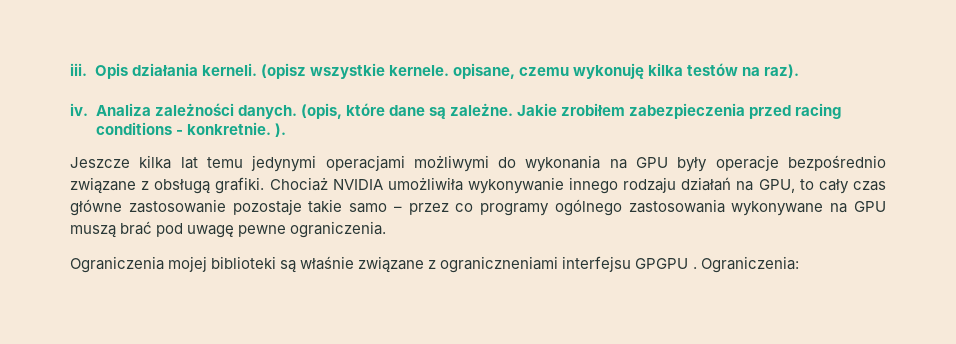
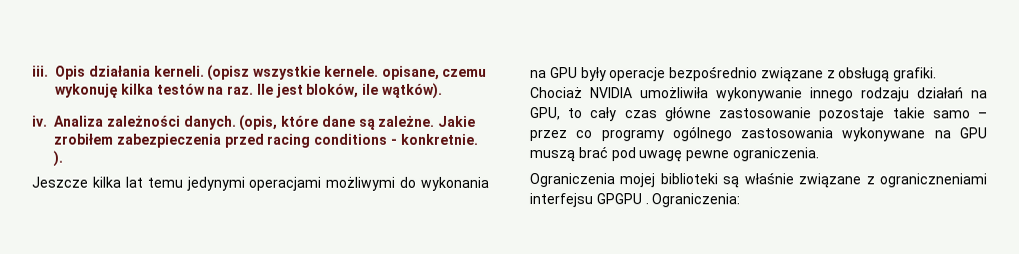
- (opisz wszystkie kernele. opisane, czemu wykonuję kilka testów na raz).
+ (opisz wszystkie kernele. opisane, czemu wykonuję kilka testów na raz. Ile jest bloków, ile wątków).

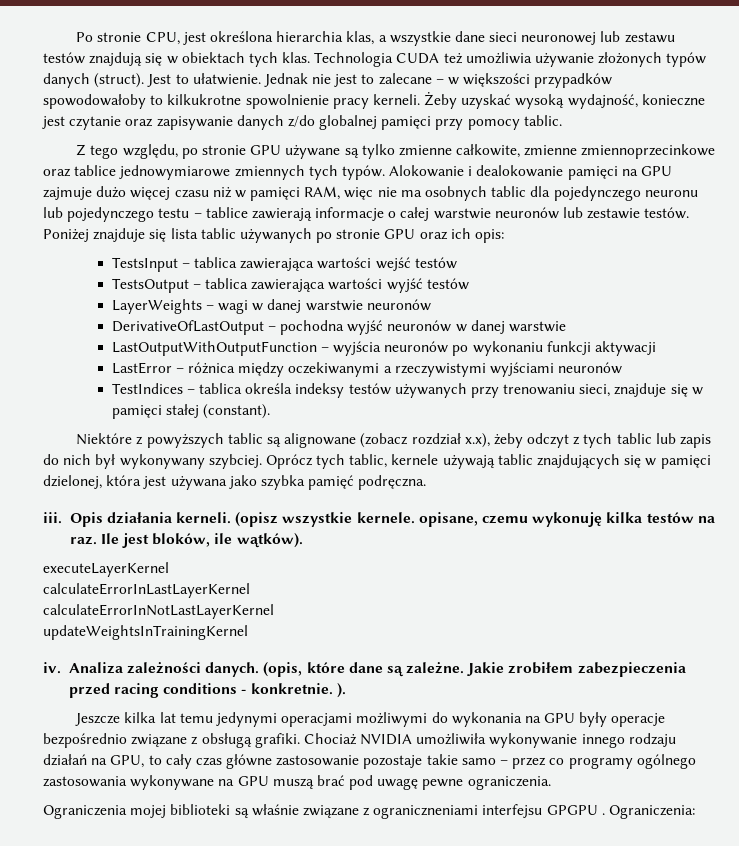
+ Po stronie CPU, jest określona hierarchia klas, a wszystkie dane sieci neuronowej lub zestawu testów znajdują się w obiektach tych klas. Technologia CUDA też umożliwia używanie złożonych typów danych (struct). Jest to ułatwienie. Jednak nie jest to zalecane – w większości przypadków spowodowałoby to kilkukrotne spowolnienie pracy kerneli. Żeby uzyskać wysoką wydajność, konieczne jest czytanie oraz zapisywanie danych z/do globalnej pamięci przy pomocy tablic.
+ Z tego względu, po stronie GPU używane są tylko zmienne całkowite, zmienne zmiennoprzecinkowe oraz tablice jednowymiarowe zmiennych tych typów. Alokowanie i dealokowanie pamięci na GPU zajmuje dużo więcej czasu niż w pamięci RAM, więc nie ma osobnych tablic dla pojedynczego neuronu lub pojedynczego testu – tablice zawierają informacje o całej warstwie neuronów lub zestawie testów. Poniżej znajduje się lista tablic używanych po stronie GPU oraz ich opis:
+ TestsInput – tablica zawierająca wartości wejść testów
+ TestsOutput – tablica zawierająca wartości wyjść testów
+ LayerWeights – wagi w danej warstwie neuronów
+ DerivativeOfLastOutput – pochodna wyjść neuronów w danej warstwie
+ LastOutputWithOutputFunction – wyjścia neuronów po wykonaniu funkcji aktywacji
+ LastError – różnica między oczekiwanymi a rzeczywistymi wyjściami neuronów
+ TestIndices – tablica określa indeksy testów używanych przy trenowaniu sieci, znajduje się w pamięci stałej (constant).
+ Niektóre z powyższych tablic są alignowane (zobacz rozdział x.x), żeby odczyt z tych tablic lub zapis do nich był wykonywany szybciej. Oprócz tych tablic, kernele używają tablic znajdujących się w pamięci dzielonej, która jest używana jako szybka pamięć podręczna.
+ executeLayerKernel
+ calculateErrorInLastLayerKernel
+ calculateErrorInNotLastLayerKernel
+ updateWeightsInTrainingKernel

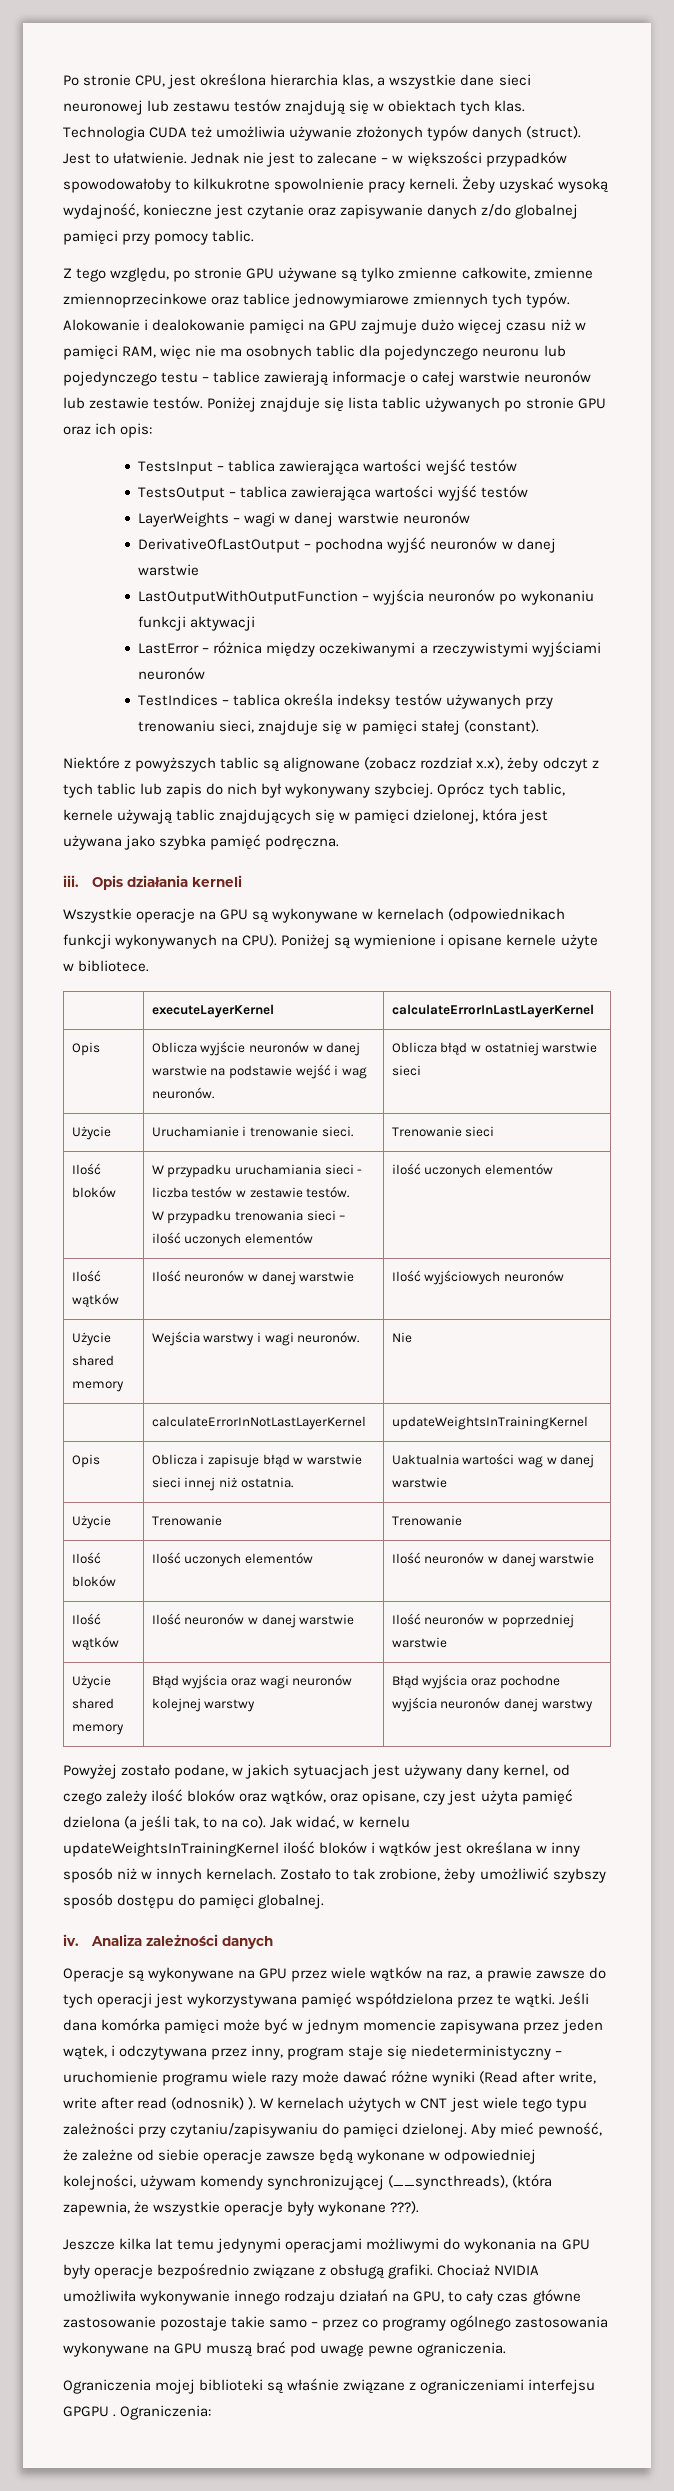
- Opis działania kerneli. (opisz wszystkie kernele. opisane, czemu wykonuję kilka testów na raz. Ile jest bloków, ile wątków).
- executeLayerKernel
- calculateErrorInLastLayerKernel
- calculateErrorInNotLastLayerKernel
- updateWeightsInTrainingKernel
- iv. Analiza zależności danych. (opis, które dane są zależne. Jakie zrobiłem zabezpieczenia przed racing conditions - konkretnie. ).
+ Opis działania kerneli
+ Wszystkie operacje na GPU są wykonywane w kernelach (odpowiednikach funkcji wykonywanych na CPU). Poniżej są wymienione i opisane kernele użyte w bibliotece.
+ | executeLayerKernel | calculateErrorInLastLayerKernel
+ Opis | Oblicza wyjście neuronów w danej warstwie na podstawie wejść i wag neuronów. | Oblicza błąd w ostatniej warstwie sieci
+ Użycie | Uruchamianie i trenowanie sieci. | Trenowanie sieci
+ Ilość bloków | W przypadku uruchamiania sieci - liczba testów w zestawie testów.
+ W przypadku trenowania sieci – ilość uczonych elementów | ilość uczonych elementów
+ Ilość wątków | Ilość neuronów w danej warstwie | Ilość wyjściowych neuronów
+ Użycie shared memory | Wejścia warstwy i wagi neuronów. | Nie
+ | calculateErrorInNotLastLayerKernel | updateWeightsInTrainingKernel
+ Opis | Oblicza i zapisuje błąd w warstwie sieci innej niż ostatnia. | Uaktualnia wartości wag w danej warstwie
+ Użycie | Trenowanie | Trenowanie
+ Ilość bloków | Ilość uczonych elementów | Ilość neuronów w danej warstwie
+ Ilość wątków | Ilość neuronów w danej warstwie | Ilość neuronów w poprzedniej warstwie
+ Użycie shared memory | Błąd wyjścia oraz wagi neuronów kolejnej warstwy | Błąd wyjścia oraz pochodne wyjścia neuronów danej warstwy
+ Powyżej zostało podane, w jakich sytuacjach jest używany dany kernel, od czego zależy ilość bloków oraz wątków, oraz opisane, czy jest użyta pamięć dzielona (a jeśli tak, to na co). Jak widać, w kernelu updateWeightsInTrainingKernel ilość bloków i wątków jest określana w inny sposób niż w innych kernelach. Zostało to tak zrobione, żeby umożliwić szybszy sposób dostępu do pamięci globalnej.
+ iv. Analiza zależności danych
+ Operacje są wykonywane na GPU przez wiele wątków na raz, a prawie zawsze do tych operacji jest wykorzystywana pamięć współdzielona przez te wątki. Jeśli dana komórka pamięci może być w jednym momencie zapisywana przez jeden wątek, i odczytywana przez inny, program staje się niedeterministyczny – uruchomienie programu wiele razy może dawać różne wyniki (Read after write, write after read (odnosnik) ). W kernelach użytych w CNT jest wiele tego typu zależności przy czytaniu/zapisywaniu do pamięci dzielonej. Aby mieć pewność, że zależne od siebie operacje zawsze będą wykonane w odpowiedniej kolejności, używam komendy synchronizującej (__syncthreads), (która zapewnia, że wszystkie operacje były wykonane ???).
- Ograniczenia mojej biblioteki są właśnie związane z ograniczneniami interfejsu GPGPU .
+ Ograniczenia mojej biblioteki są właśnie związane z ograniczeniami interfejsu GPGPU .

